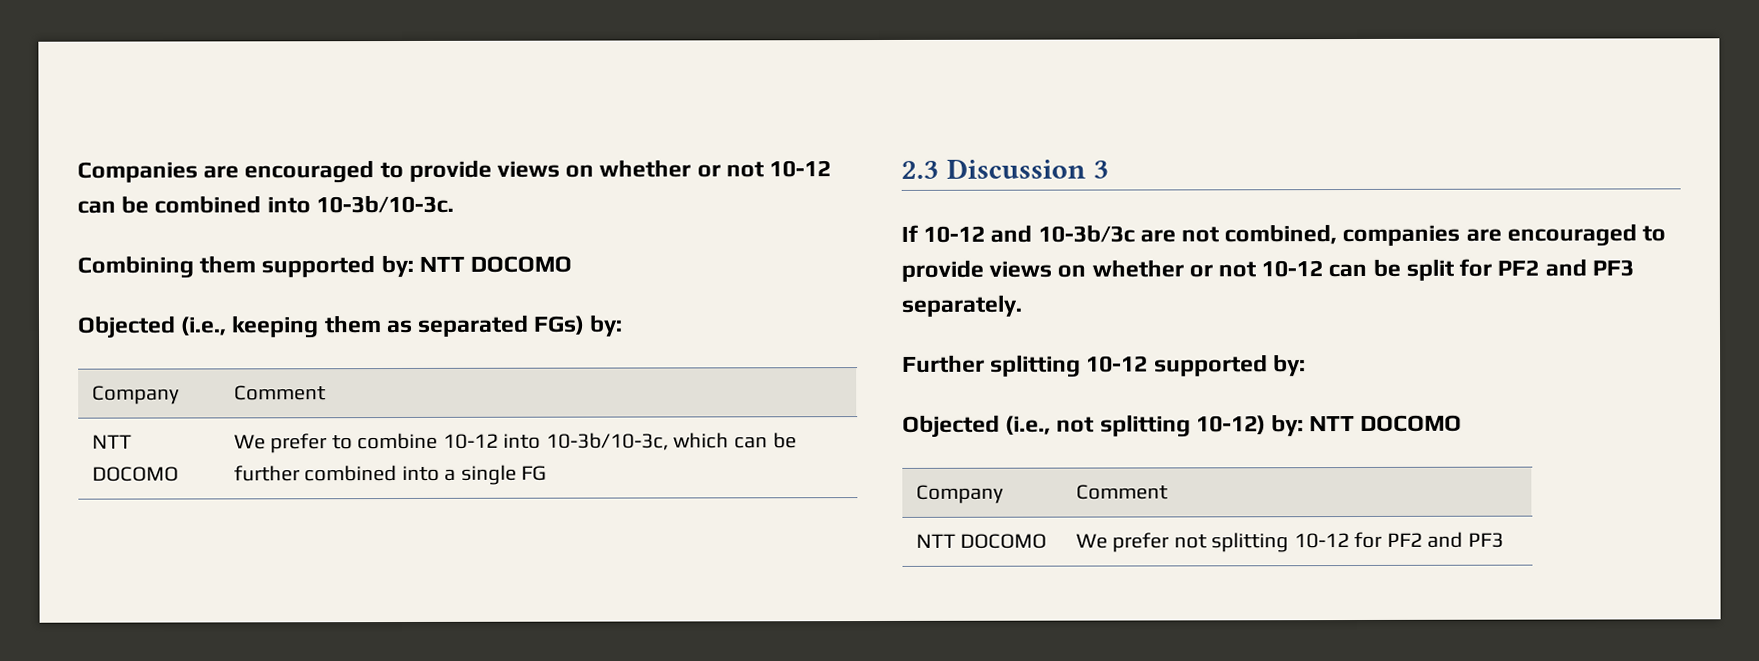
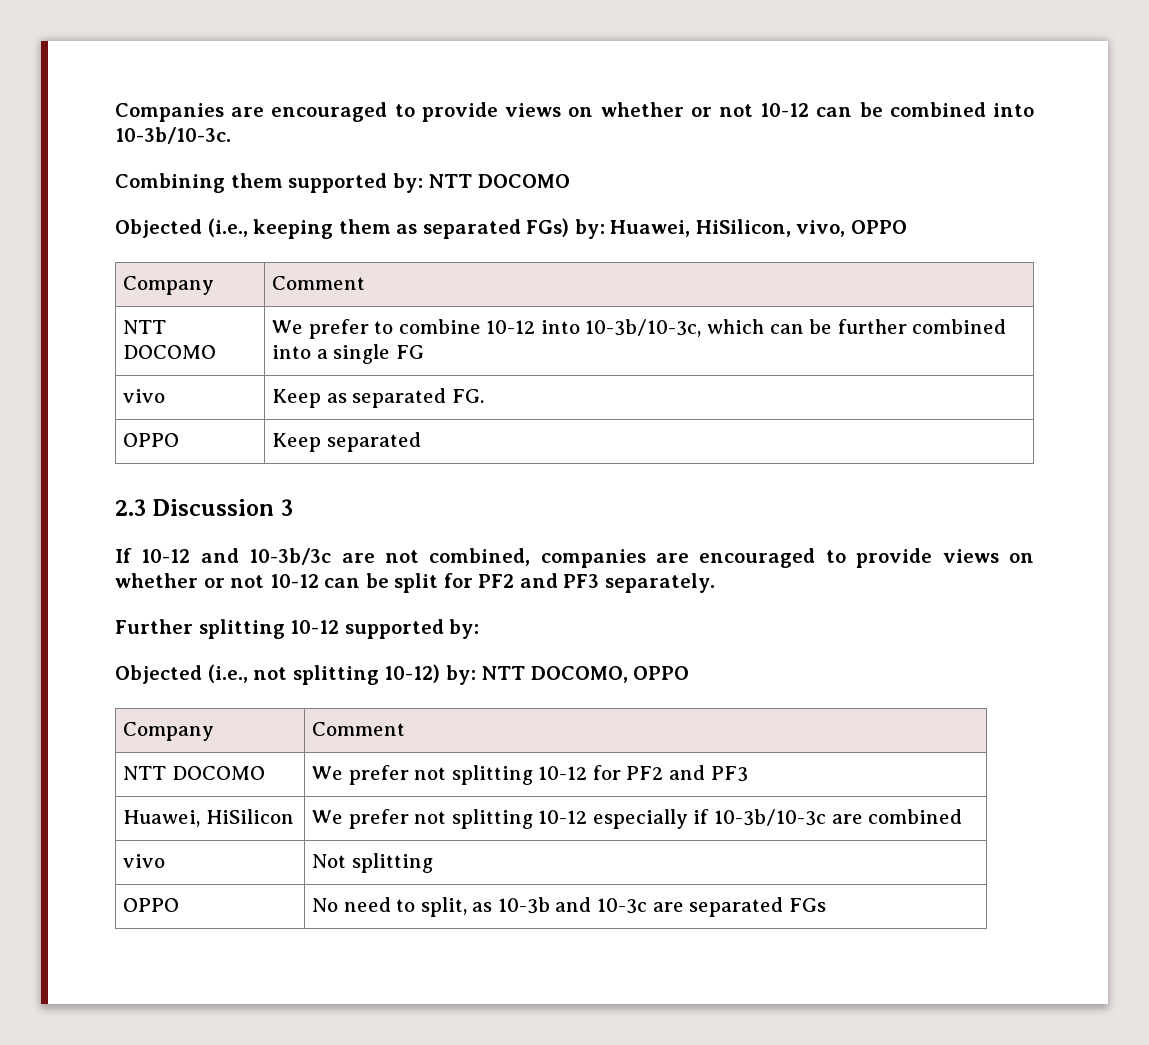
- Objected (i.e., keeping them as separated FGs) by:
+ Objected (i.e., keeping them as separated FGs) by: Huawei, HiSilicon, vivo, OPPO
+ vivo | Keep as separated FG.
+ OPPO | Keep separated
- Objected (i.e., not splitting 10-12) by: NTT DOCOMO
+ Objected (i.e., not splitting 10-12) by: NTT DOCOMO, OPPO
+ Huawei, HiSilicon | We prefer not splitting 10-12 especially if 10-3b/10-3c are combined
+ vivo | Not splitting
+ OPPO | No need to split, as 10-3b and 10-3c are separated FGs

